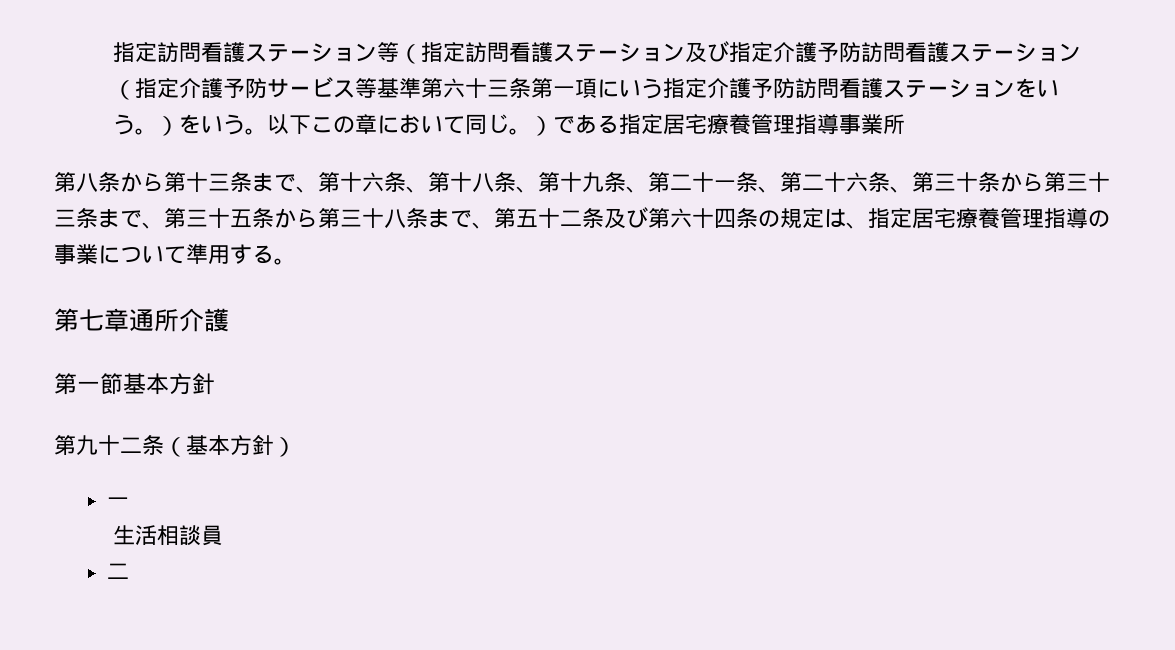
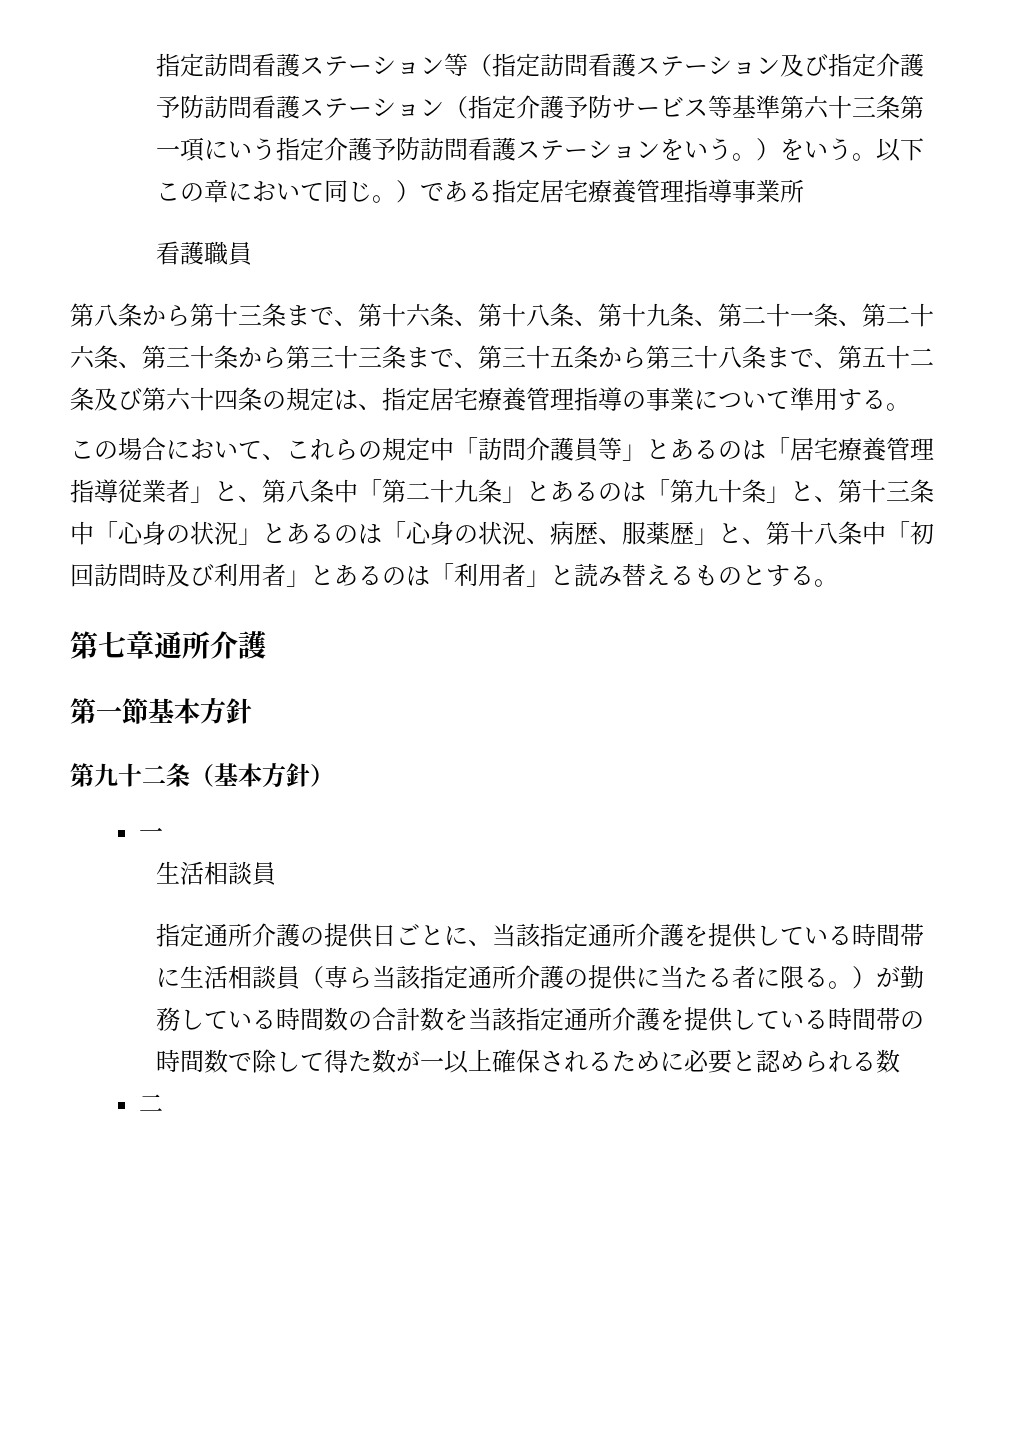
+ 看護職員
+ この場合において、これらの規定中「訪問介護員等」とあるのは「居宅療養管理指導従業者」と、第八条中「第二十九条」とあるのは「第九十条」と、第十三条中「心身の状況」とあるのは「心身の状況、病歴、服薬歴」と、第十八条中「初回訪問時及び利用者」とあるのは「利用者」と読み替えるものとする。
+ 指定通所介護の提供日ごとに、当該指定通所介護を提供している時間帯に生活相談員（専ら当該指定通所介護の提供に当たる者に限る。）が勤務している時間数の合計数を当該指定通所介護を提供している時間帯の時間数で除して得た数が一以上確保されるために必要と認められる数

